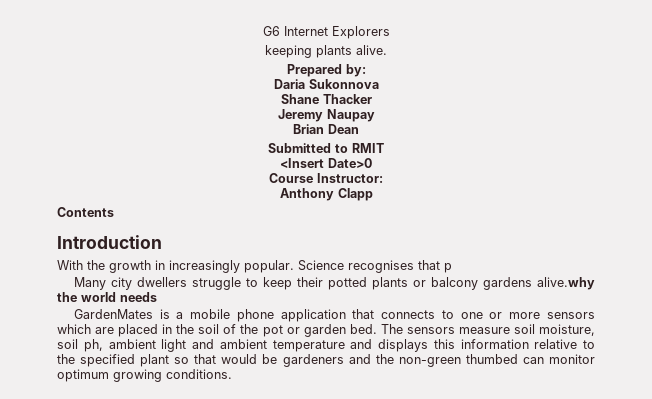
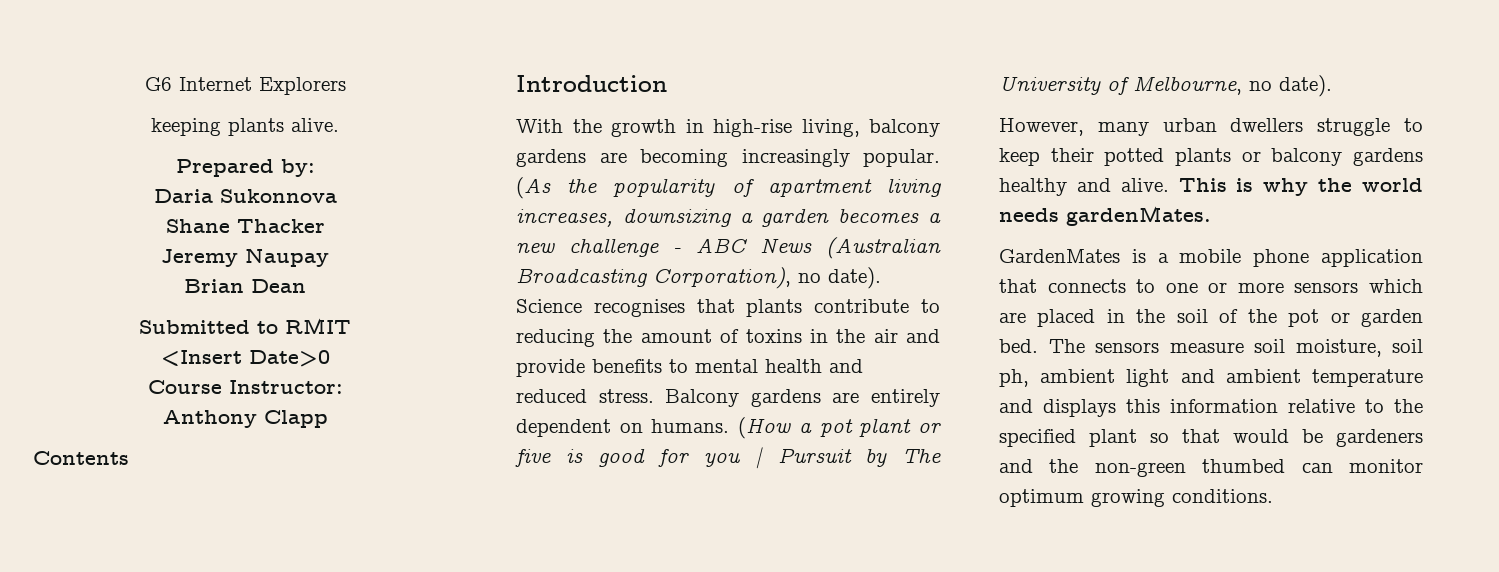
- With the growth in increasingly popular. Science recognises that p
- Many city dwellers struggle to keep their potted plants or balcony gardens alive.why the world needs
+ With the growth in high-rise living, balcony gardens are becoming increasingly popular. (As the popularity of apartment living increases, downsizing a garden becomes a new challenge - ABC News (Australian Broadcasting Corporation), no date). Science recognises that plants contribute to reducing the amount of toxins in the air and provide benefits to mental health and reduced stress. Balcony gardens are entirely dependent on humans. (How a pot plant or five is good for you | Pursuit by The University of Melbourne, no date).
+ However, many urban dwellers struggle to keep their potted plants or balcony gardens healthy and alive. This is why the world needs gardenMates.

